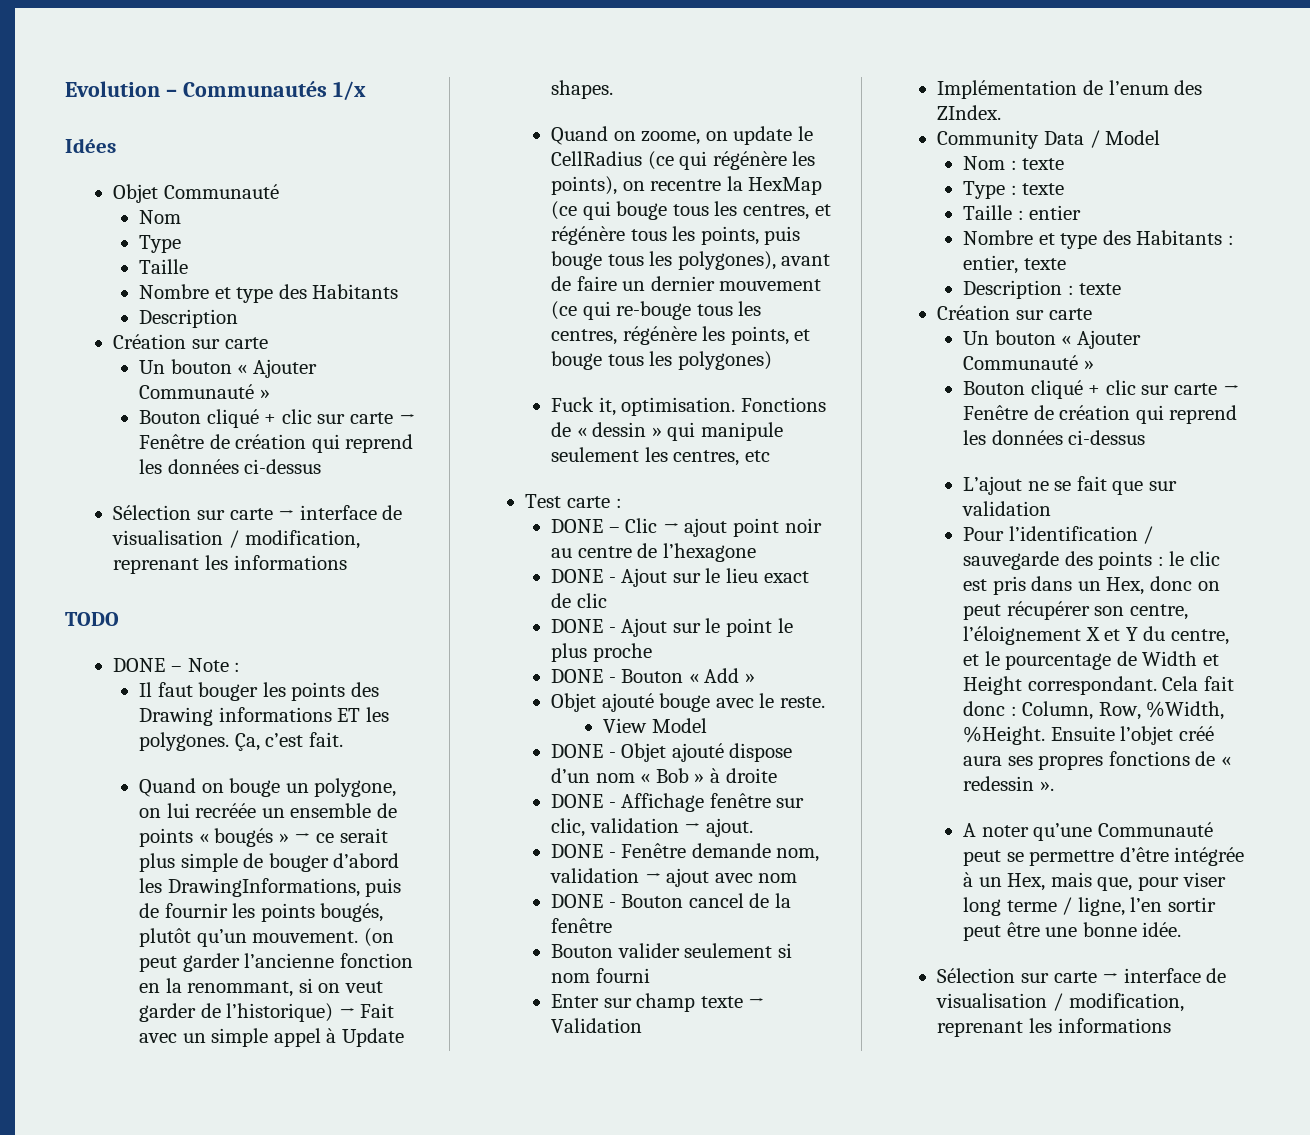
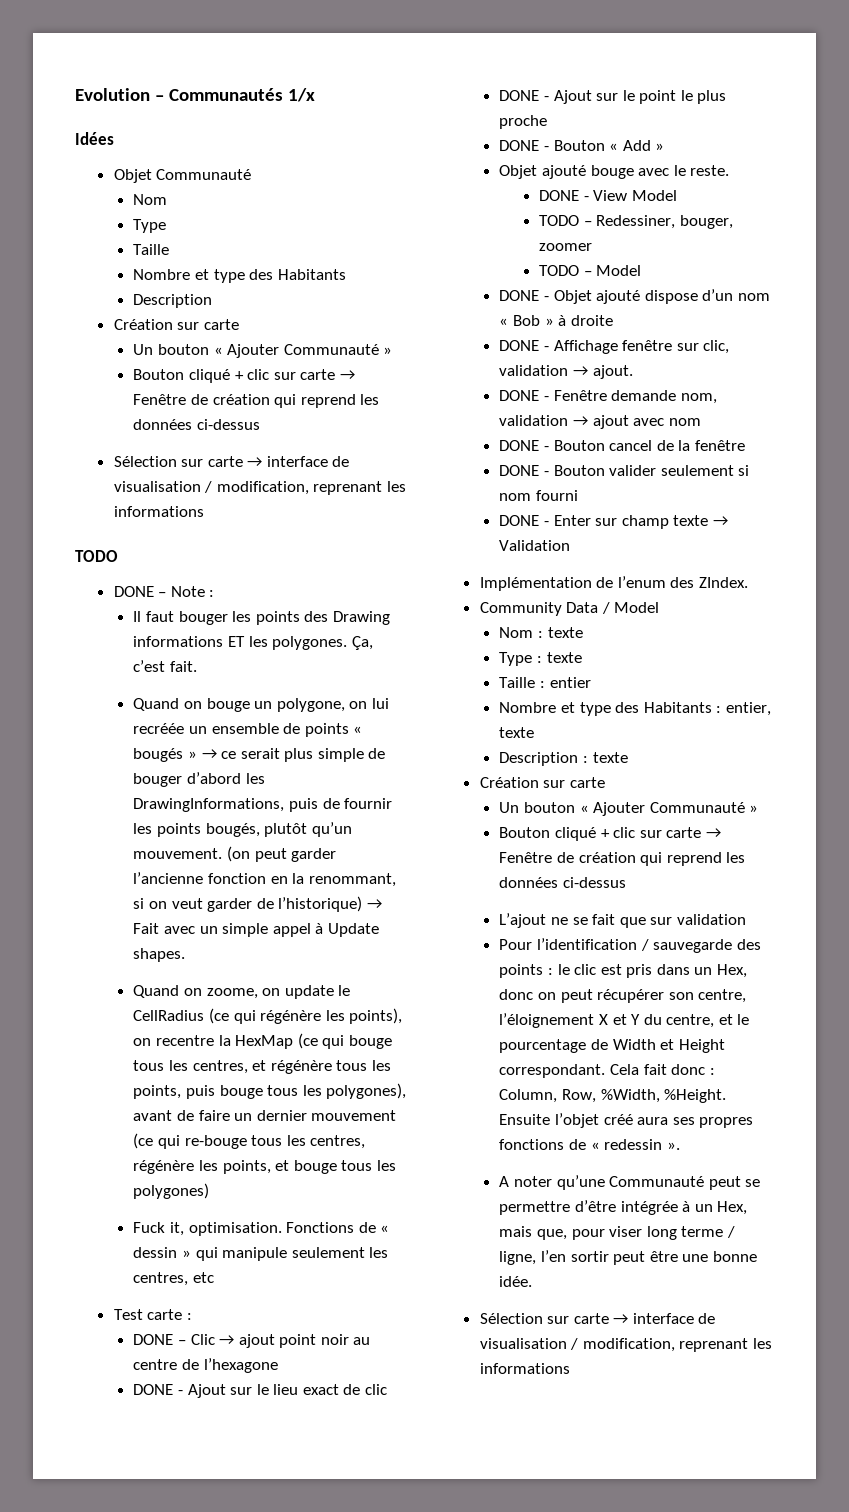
- View Model
+ DONE - View Model
+ TODO – Redessiner, bouger, zoomer
+ TODO – Model
- Bouton valider seulement si nom fourni
+ DONE - Bouton valider seulement si nom fourni
- Enter sur champ texte → Validation
+ DONE - Enter sur champ texte → Validation

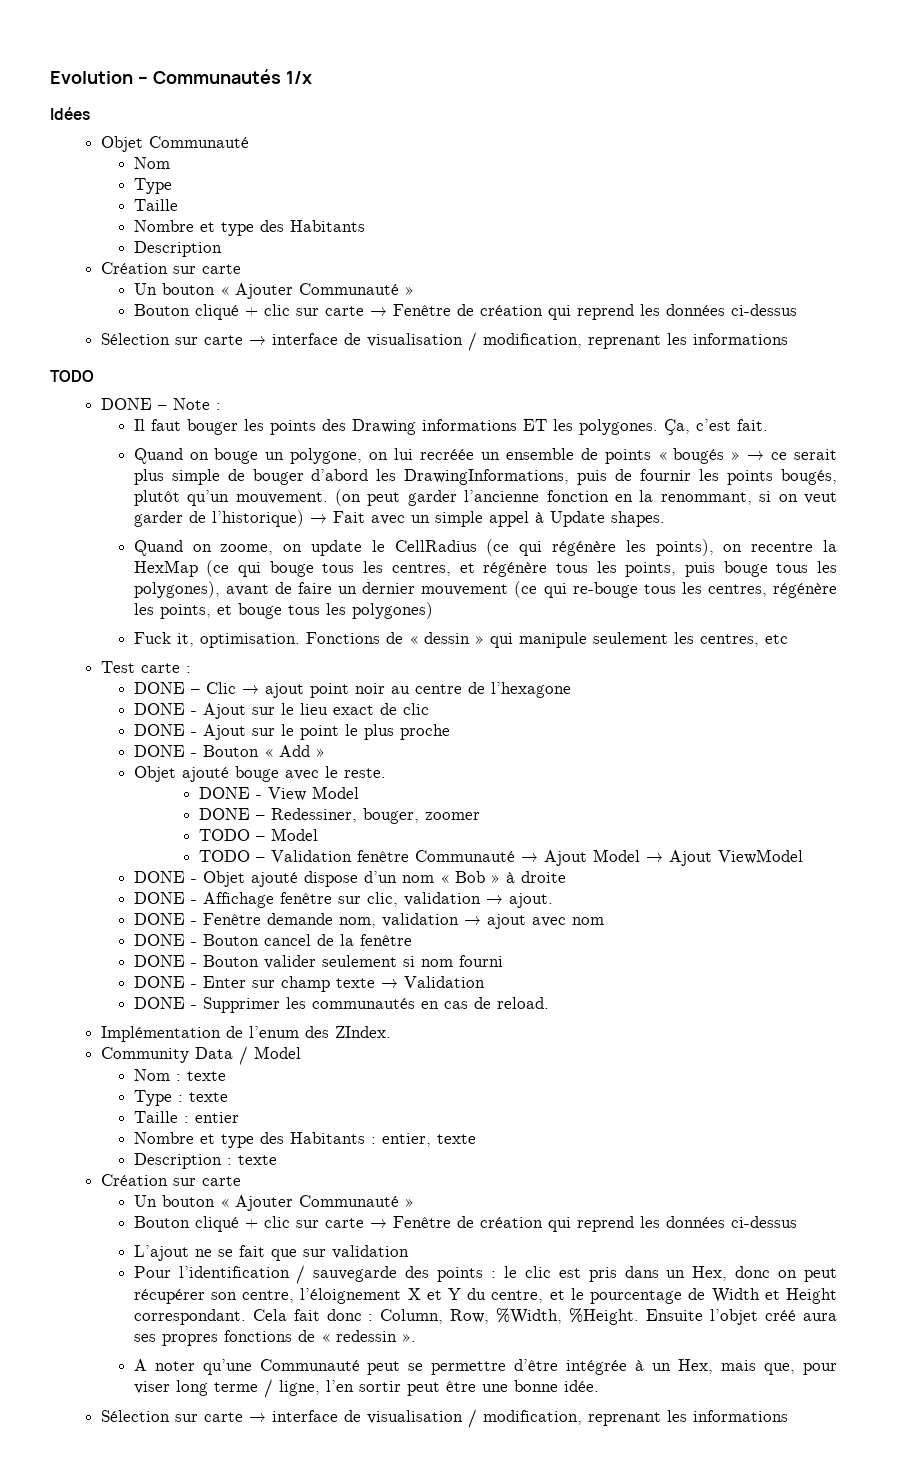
- TODO – Redessiner, bouger, zoomer
+ DONE – Redessiner, bouger, zoomer
+ TODO – Validation fenêtre Communauté → Ajout Model → Ajout ViewModel
+ DONE - Supprimer les communautés en cas de reload.

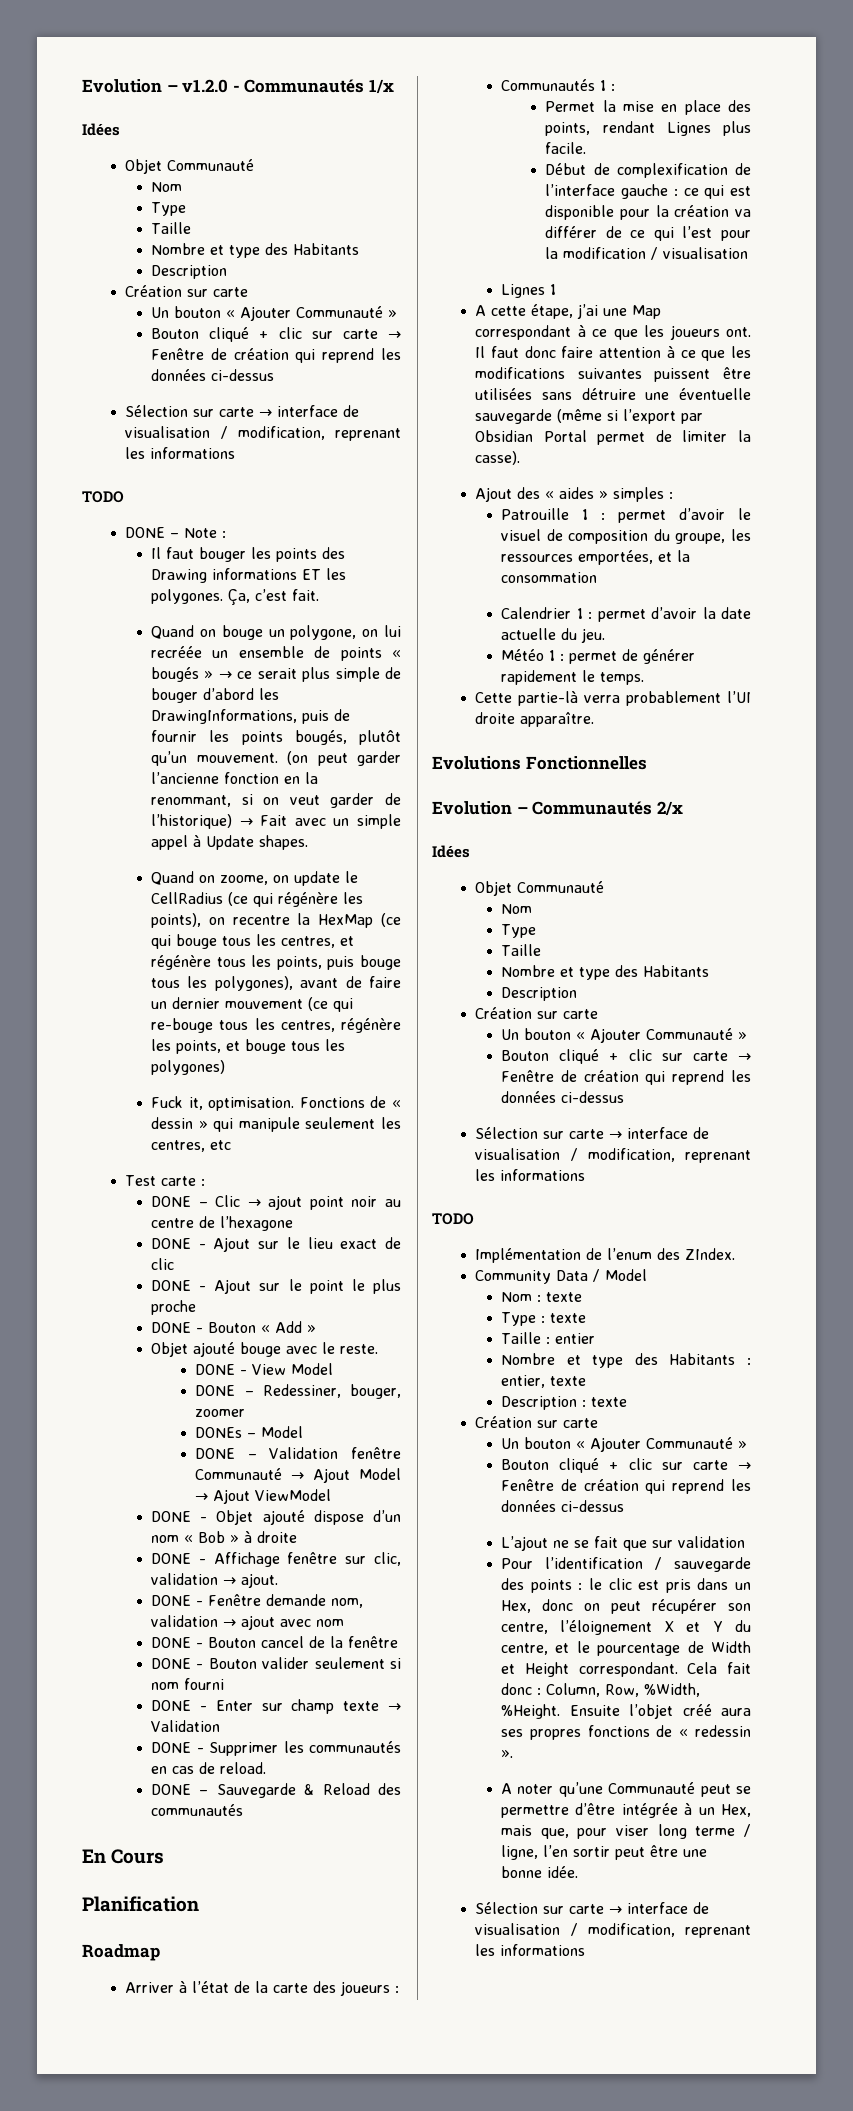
- Evolution – Communautés 1/x
+ Evolution – v1.2.0 - Communautés 1/x
- TODO – Model
+ DONEs – Model
- TODO – Validation fenêtre Communauté → Ajout Model → Ajout ViewModel
+ DONE – Validation fenêtre Communauté → Ajout Model → Ajout ViewModel
+ DONE – Sauvegarde & Reload des communautés
+ En Cours
+ Planification
+ Roadmap
+ Arriver à l’état de la carte des joueurs :
+ Communautés 1 :
+ Permet la mise en place des points, rendant Lignes plus facile.
+ Début de complexification de l’interface gauche : ce qui est disponible pour la création va différer de ce qui l’est pour la modification / visualisation
+ Lignes 1
+ A cette étape, j’ai une Map correspondant à ce que les joueurs ont. Il faut donc faire attention à ce que les modifications suivantes puissent être utilisées sans détruire une éventuelle sauvegarde (même si l’export par Obsidian Portal permet de limiter la casse).
+ Ajout des « aides » simples :
+ Patrouille 1 : permet d’avoir le visuel de composition du groupe, les ressources emportées, et la consommation
+ Calendrier 1 : permet d’avoir la date actuelle du jeu.
+ Météo 1 : permet de générer rapidement le temps.
+ Cette partie-là verra probablement l’UI droite apparaître.
+ Evolutions Fonctionnelles
+ Evolution – Communautés 2/x
+ Idées
+ Objet Communauté
+ Nom
+ Type
+ Taille
+ Nombre et type des Habitants
+ Description
+ Création sur carte
+ Un bouton « Ajouter Communauté »
+ Bouton cliqué + clic sur carte → Fenêtre de création qui reprend les données ci-dessus
+ Sélection sur carte → interface de visualisation / modification, reprenant les informations
+ TODO

